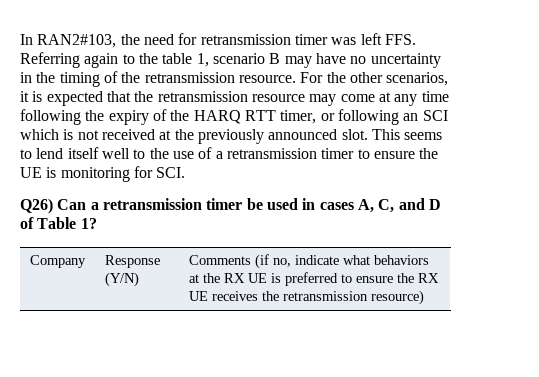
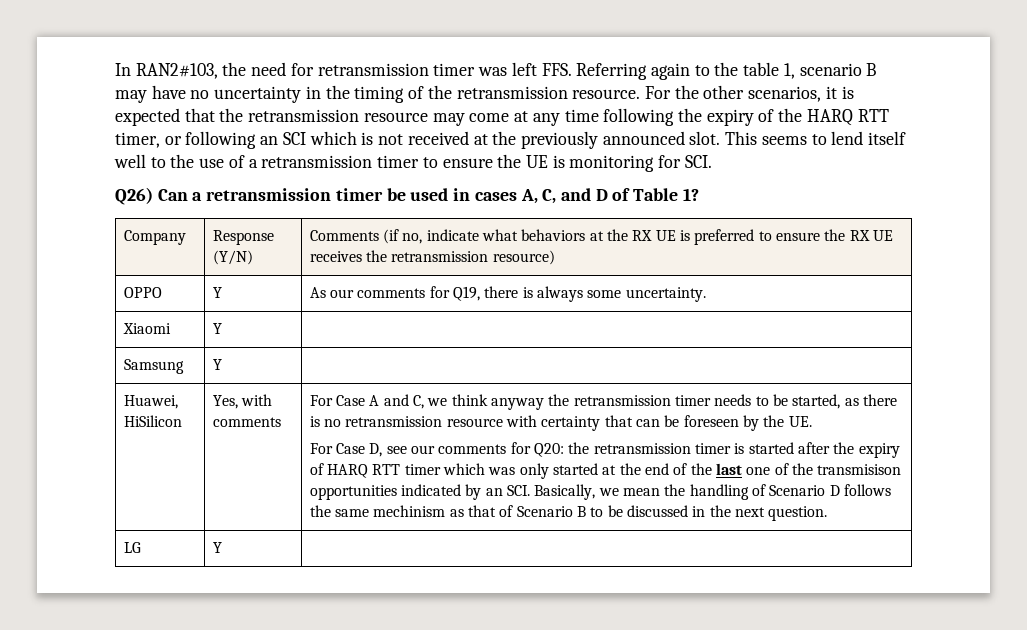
+ OPPO | Y | As our comments for Q19, there is always some uncertainty.
+ Xiaomi | Y |
+ Samsung | Y |
+ Huawei, HiSilicon | Yes, with comments | For Case A and C, we think anyway the retransmission timer needs to be started, as there is no retransmission resource with certainty that can be foreseen by the UE.
+ For Case D, see our comments for Q20: the retransmission timer is started after the expiry of HARQ RTT timer which was only started at the end of the last one of the transmisison opportunities indicated by an SCI. Basically, we mean the handling of Scenario D follows the same mechinism as that of Scenario B to be discussed in the next question.
+ LG | Y |

